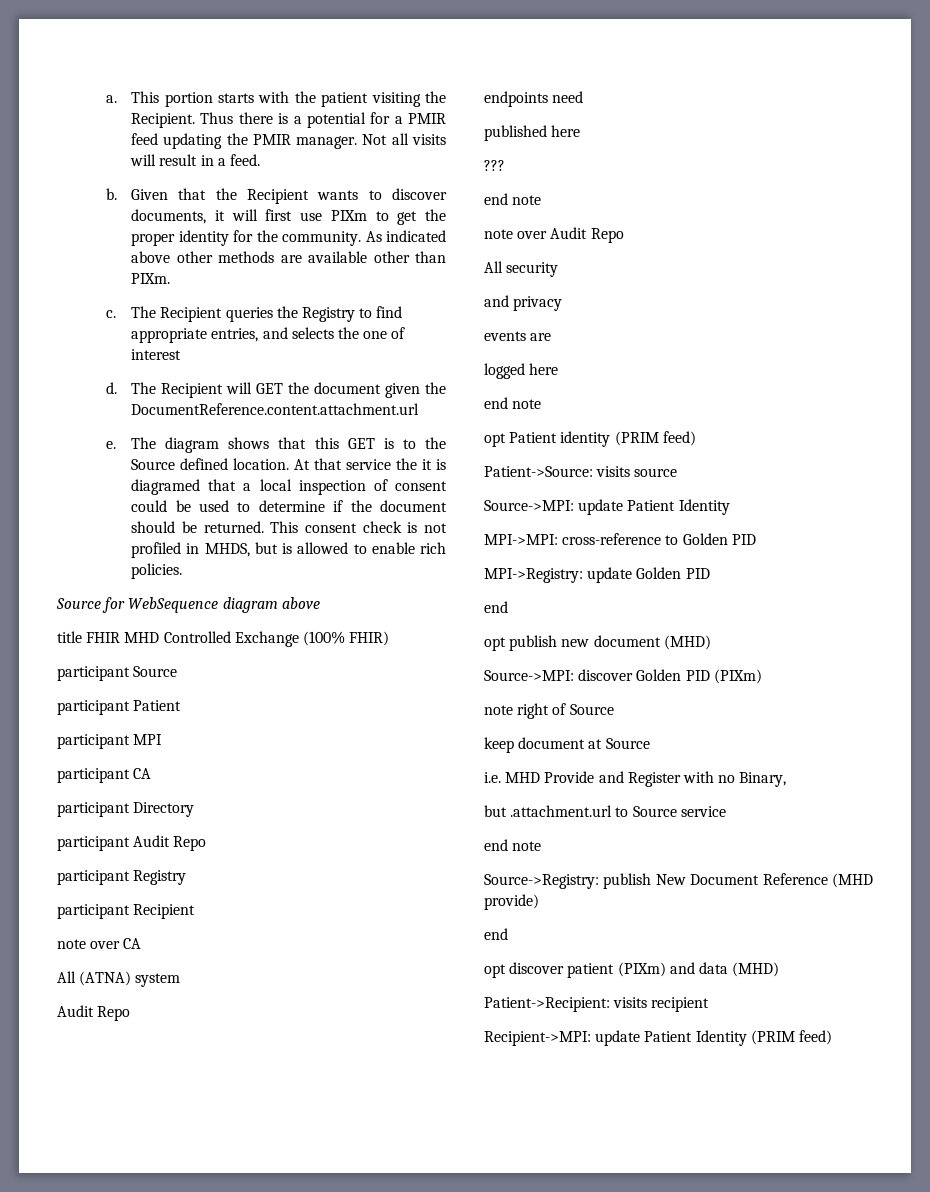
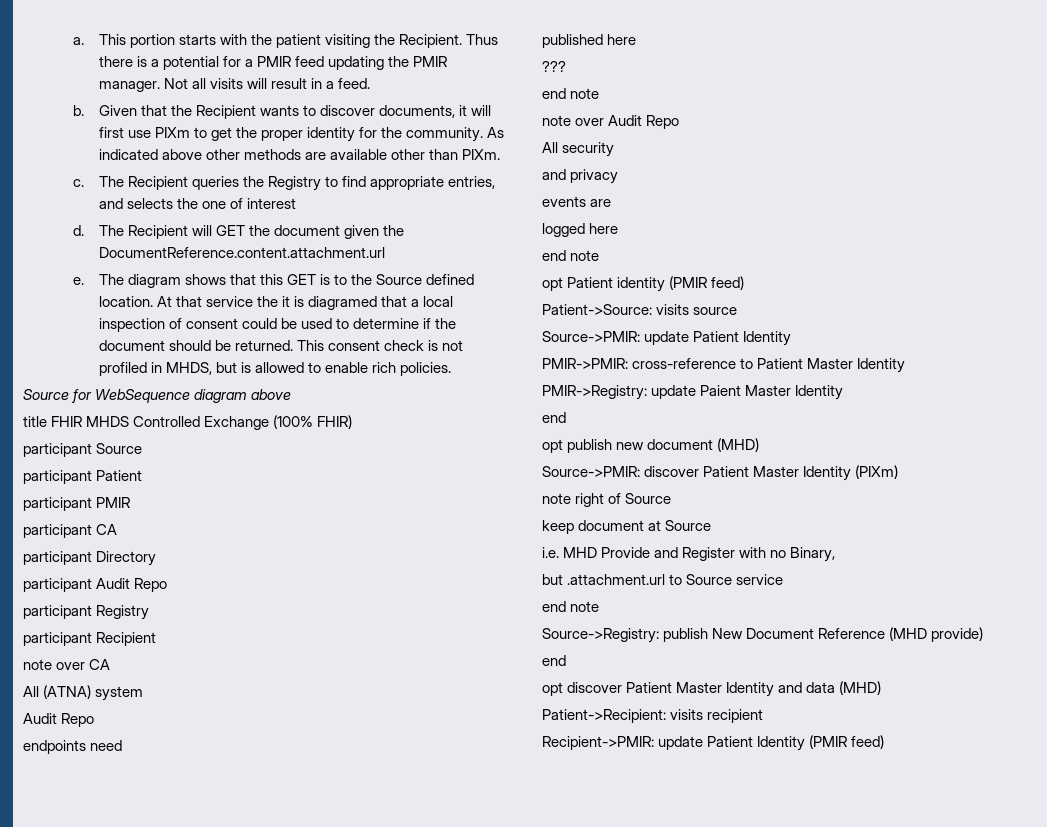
- title FHIR MHD Controlled Exchange (100% FHIR)
+ title FHIR MHDS Controlled Exchange (100% FHIR)
- participant MPI
+ participant PMIR
- opt Patient identity (PRIM feed)
+ opt Patient identity (PMIR feed)
- Source->MPI: update Patient Identity
+ Source->PMIR: update Patient Identity
- MPI->MPI: cross-reference to Golden PID
- MPI->Registry: update Golden PID
+ PMIR->PMIR: cross-reference to Patient Master Identity
+ PMIR->Registry: update Paient Master Identity
- Source->MPI: discover Golden PID (PIXm)
+ Source->PMIR: discover Patient Master Identity (PIXm)
- opt discover patient (PIXm) and data (MHD)
+ opt discover Patient Master Identity and data (MHD)
- Recipient->MPI: update Patient Identity (PRIM feed)
+ Recipient->PMIR: update Patient Identity (PMIR feed)

